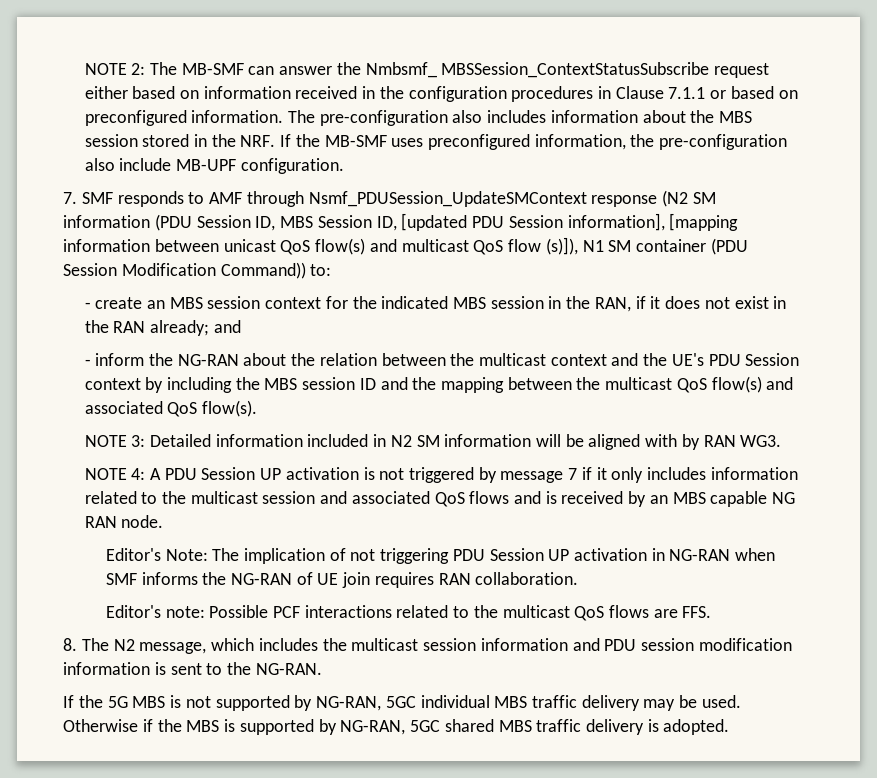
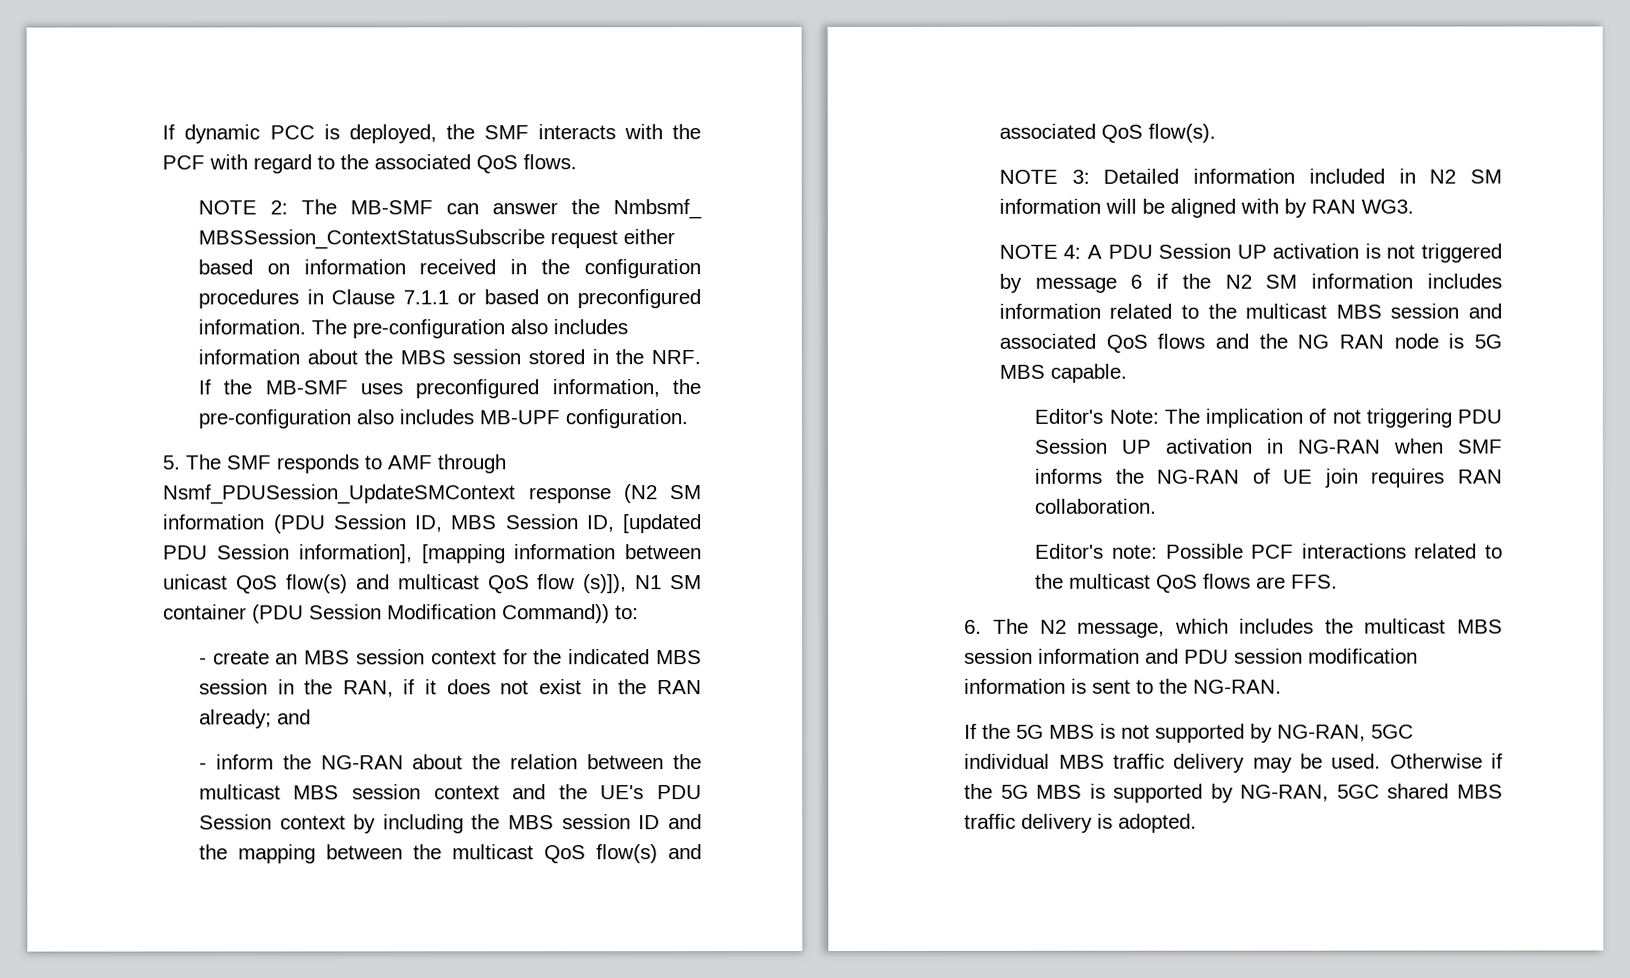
+ If dynamic PCC is deployed, the SMF interacts with the PCF with regard to the associated QoS flows.
- The pre-configuration also includes information about the MBS session stored in the NRF. If the MB-SMF uses preconfigured information, the pre-configuration also include MB-UPF configuration.
+ The pre-configuration also includes information about the MBS session stored in the NRF. If the MB-SMF uses preconfigured information, the pre-configuration also includes MB-UPF configuration.
- 7. SMF responds to AMF through Nsmf_PDUSession_UpdateSMContext response (N2 SM information (PDU Session ID, MBS Session ID, [updated PDU Session information], [mapping information between unicast QoS flow(s) and multicast QoS flow (s)]), N1 SM container (PDU Session Modification Command)) to:
+ 5. The SMF responds to AMF through Nsmf_PDUSession_UpdateSMContext response (N2 SM information (PDU Session ID, MBS Session ID, [updated PDU Session information], [mapping information between unicast QoS flow(s) and multicast QoS flow (s)]), N1 SM container (PDU Session Modification Command)) to:
- - inform the NG-RAN about the relation between the multicast context and the UE's PDU Session context by including the MBS session ID and the mapping between the multicast QoS flow(s) and associated QoS flow(s).
+ - inform the NG-RAN about the relation between the multicast MBS session context and the UE's PDU Session context by including the MBS session ID and the mapping between the multicast QoS flow(s) and associated QoS flow(s).
- NOTE 4: A PDU Session UP activation is not triggered by message 7 if it only includes information related to the multicast session and associated QoS flows and is received by an MBS capable NG RAN node.
+ NOTE 4: A PDU Session UP activation is not triggered by message 6 if the N2 SM information includes information related to the multicast MBS session and associated QoS flows and the NG RAN node is 5G MBS capable.
- 8. The N2 message, which includes the multicast session information and PDU session modification information is sent to the NG-RAN.
+ 6. The N2 message, which includes the multicast MBS session information and PDU session modification information is sent to the NG-RAN.
- Otherwise if the MBS is supported by NG-RAN, 5GC shared MBS traffic delivery is adopted.
+ Otherwise if the 5G MBS is supported by NG-RAN, 5GC shared MBS traffic delivery is adopted.

